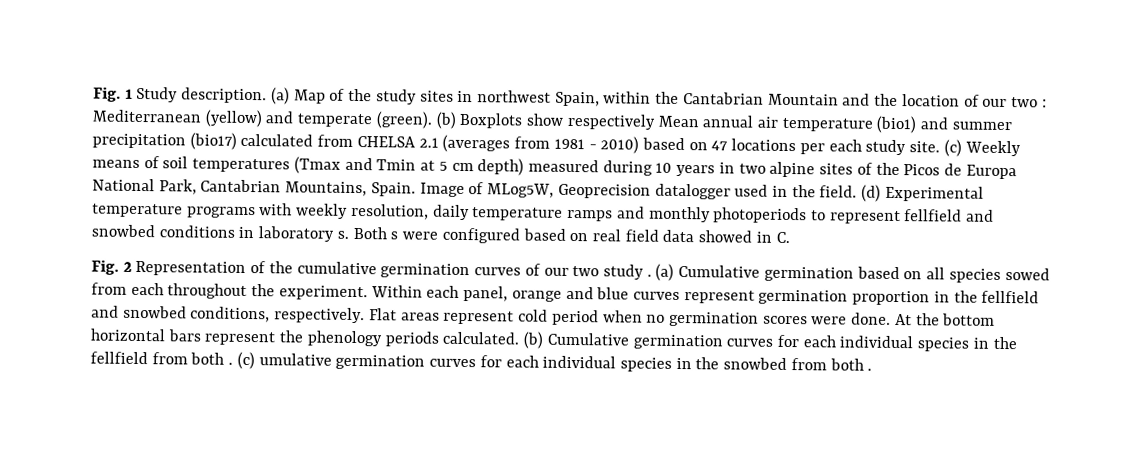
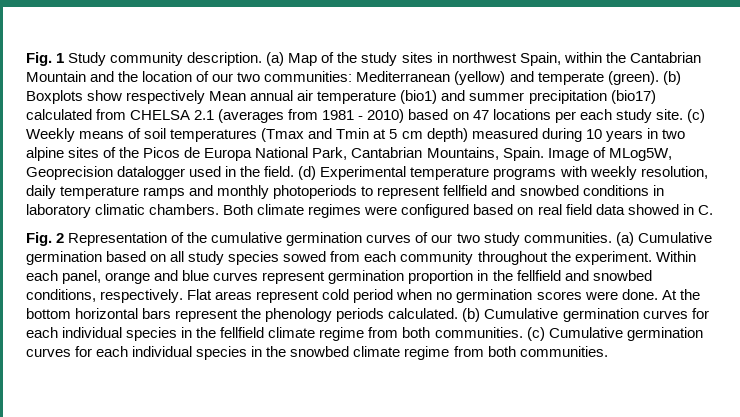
- Fig. 1 Study description.
+ Fig. 1 Study community description.
- (a) Map of the study sites in northwest Spain, within the Cantabrian Mountain and the location of our two : Mediterranean (yellow) and temperate (green).
+ (a) Map of the study sites in northwest Spain, within the Cantabrian Mountain and the location of our two communities: Mediterranean (yellow) and temperate (green).
- (d) Experimental temperature programs with weekly resolution, daily temperature ramps and monthly photoperiods to represent fellfield and snowbed conditions in laboratory s. Both s were configured based on real field data showed in C.
+ (d) Experimental temperature programs with weekly resolution, daily temperature ramps and monthly photoperiods to represent fellfield and snowbed conditions in laboratory climatic chambers. Both climate regimes were configured based on real field data showed in C.
- Fig. 2 Representation of the cumulative germination curves of our two study .
+ Fig. 2 Representation of the cumulative germination curves of our two study communities.
- (a) Cumulative germination based on all species sowed from each throughout the experiment.
+ (a) Cumulative germination based on all study species sowed from each community throughout the experiment.
- (b) Cumulative germination curves for each individual species in the fellfield from both . (c) umulative germination curves for each individual species in the snowbed from both .
+ (b) Cumulative germination curves for each individual species in the fellfield climate regime from both communities. (c) Cumulative germination curves for each individual species in the snowbed climate regime from both communities.

